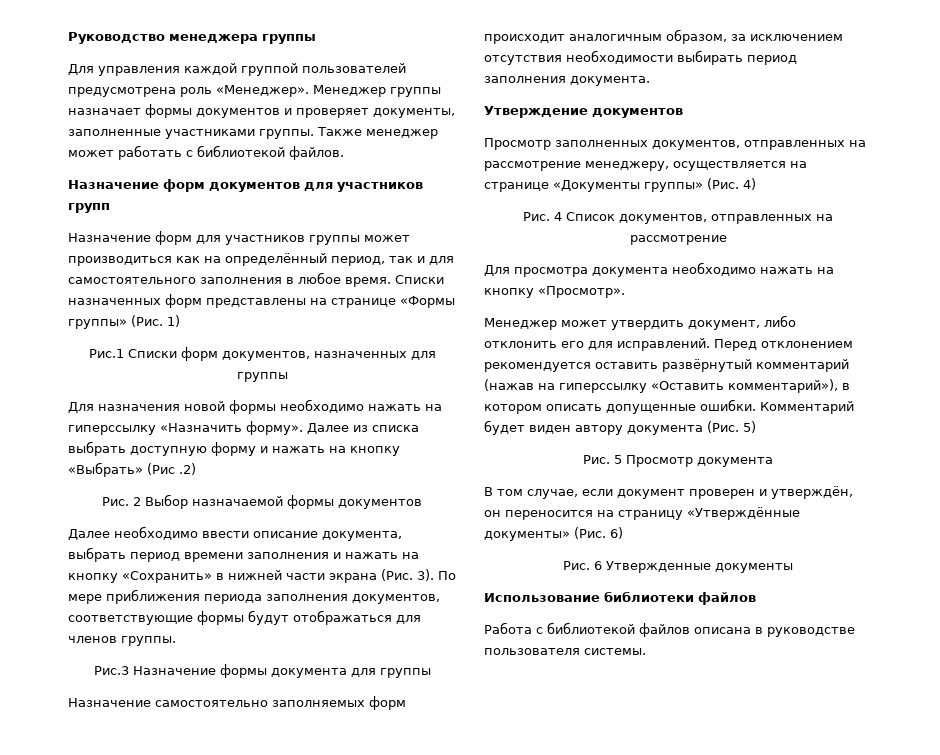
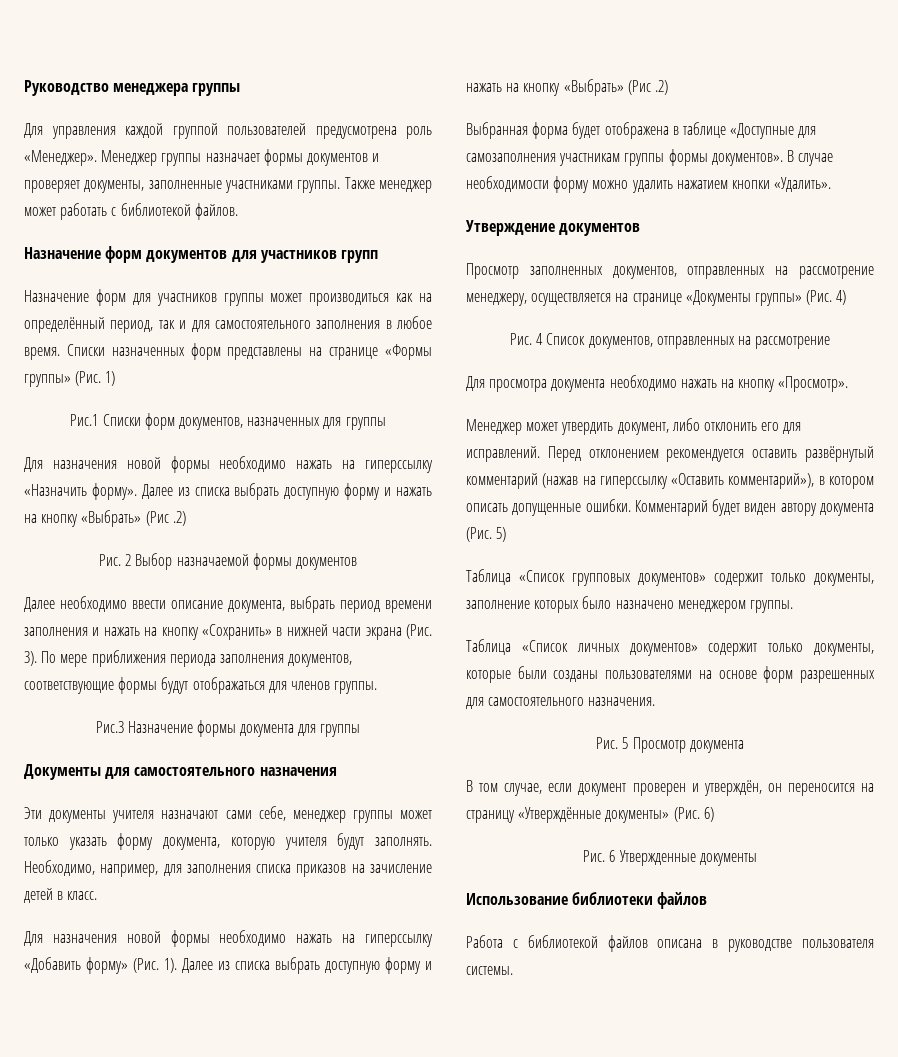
- Назначение самостоятельно заполняемых форм происходит аналогичным образом, за исключением отсутствия необходимости выбирать период заполнения документа.
+ Документы для самостоятельного назначения
+ Эти документы учителя назначают сами себе, менеджер группы может только указать форму документа, которую учителя будут заполнять. Необходимо, например, для заполнения списка приказов на зачисление детей в класс.
+ Для назначения новой формы необходимо нажать на гиперссылку «Добавить форму» (Рис. 1). Далее из списка выбрать доступную форму и нажать на кнопку «Выбрать» (Рис .2)
+ Выбранная форма будет отображена в таблице «Доступные для самозаполнения участникам группы формы документов». В случае необходимости форму можно удалить нажатием кнопки «Удалить».
+ Таблица «Список групповых документов» содержит только документы, заполнение которых было назначено менеджером группы.
+ Таблица «Список личных документов» содержит только документы, которые были созданы пользователями на основе форм разрешенных для самостоятельного назначения.

